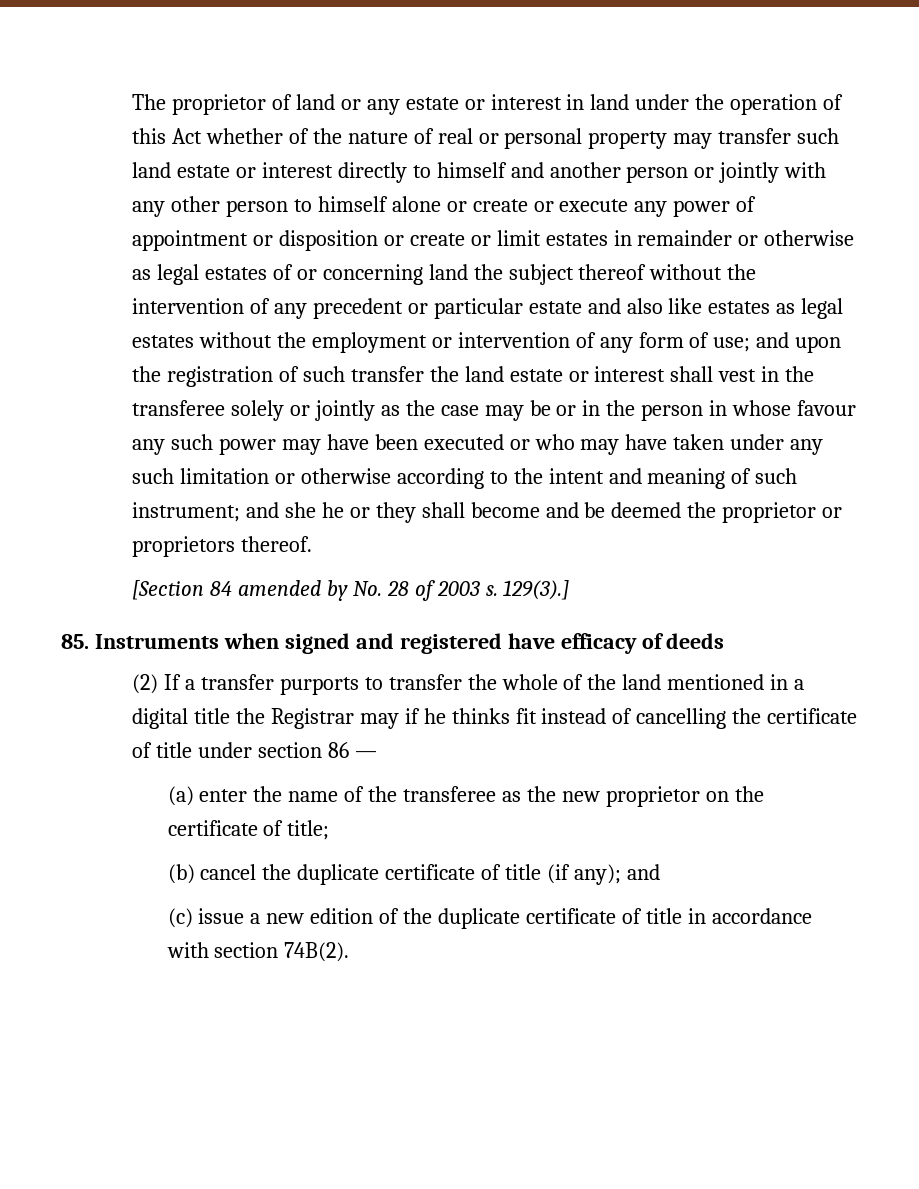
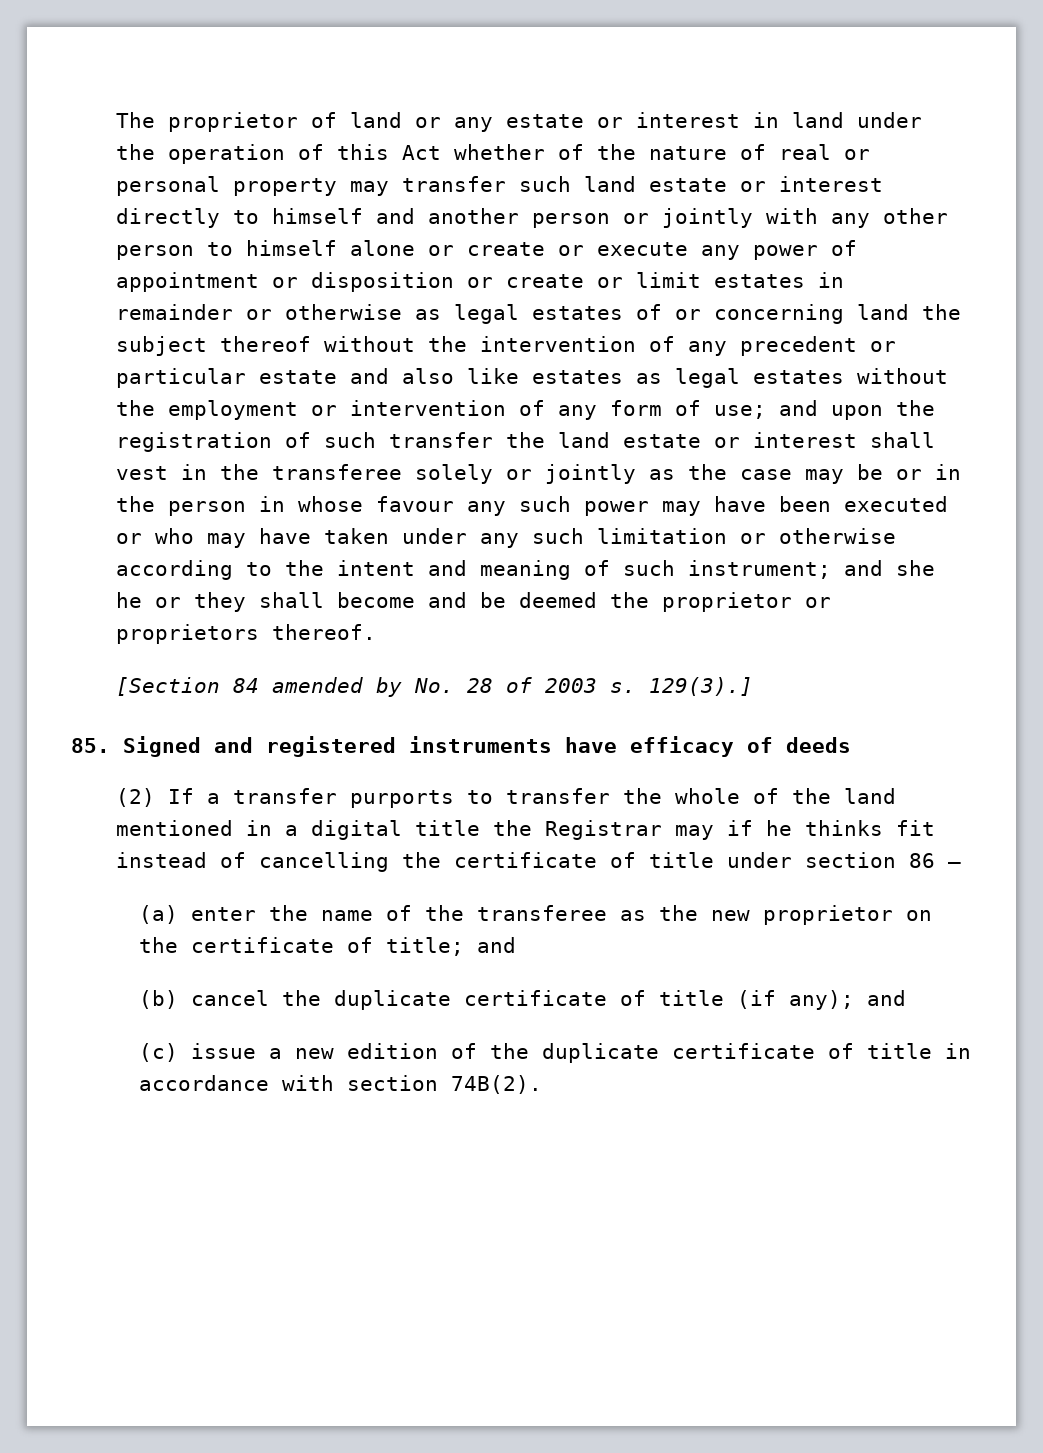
- 85. Instruments when signed and registered have efficacy of deeds
+ 85. Signed and registered instruments have efficacy of deeds
- (a) enter the name of the transferee as the new proprietor on the certificate of title;
+ (a) enter the name of the transferee as the new proprietor on the certificate of title; and

